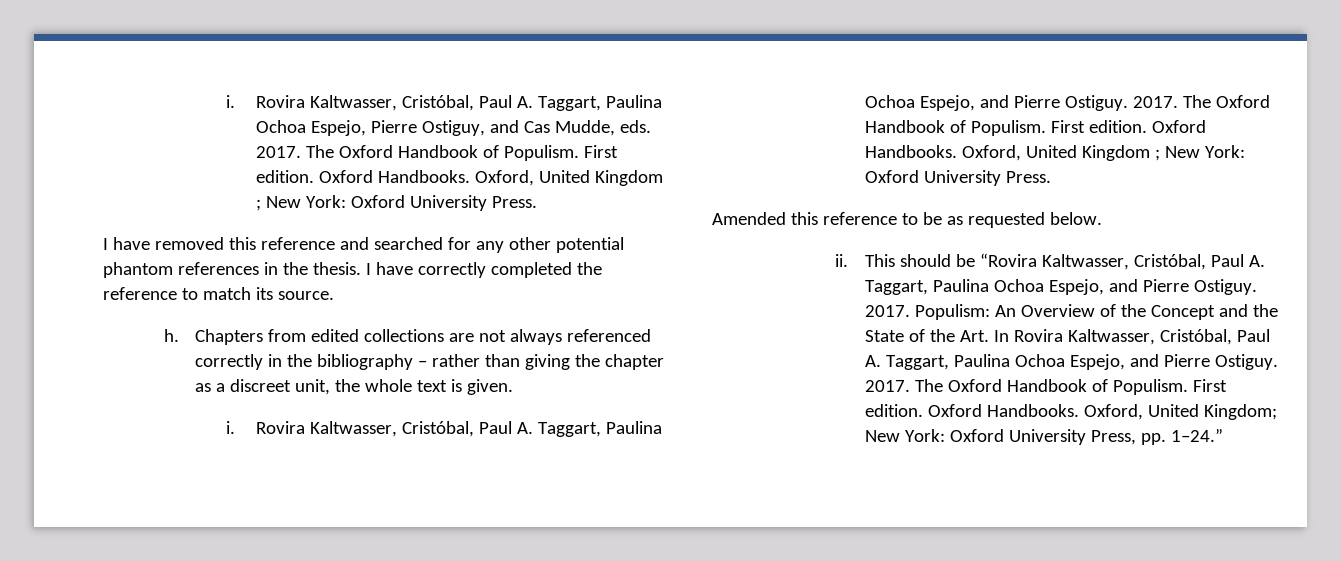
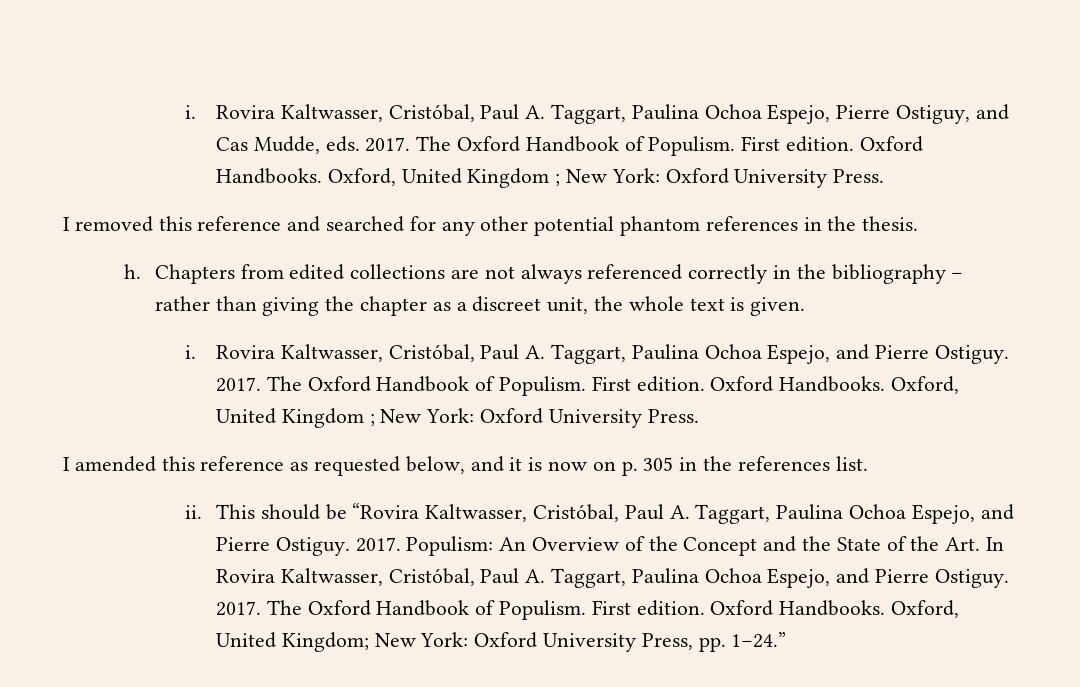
- I have removed this reference and searched for any other potential phantom references in the thesis. I have correctly completed the reference to match its source.
+ I removed this reference and searched for any other potential phantom references in the thesis.
- Amended this reference to be as requested below.
+ I amended this reference as requested below, and it is now on p. 305 in the references list.

